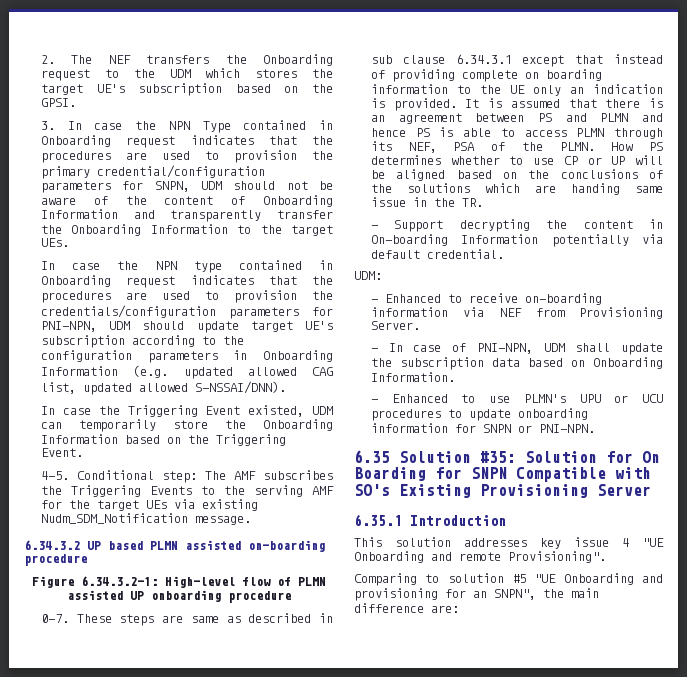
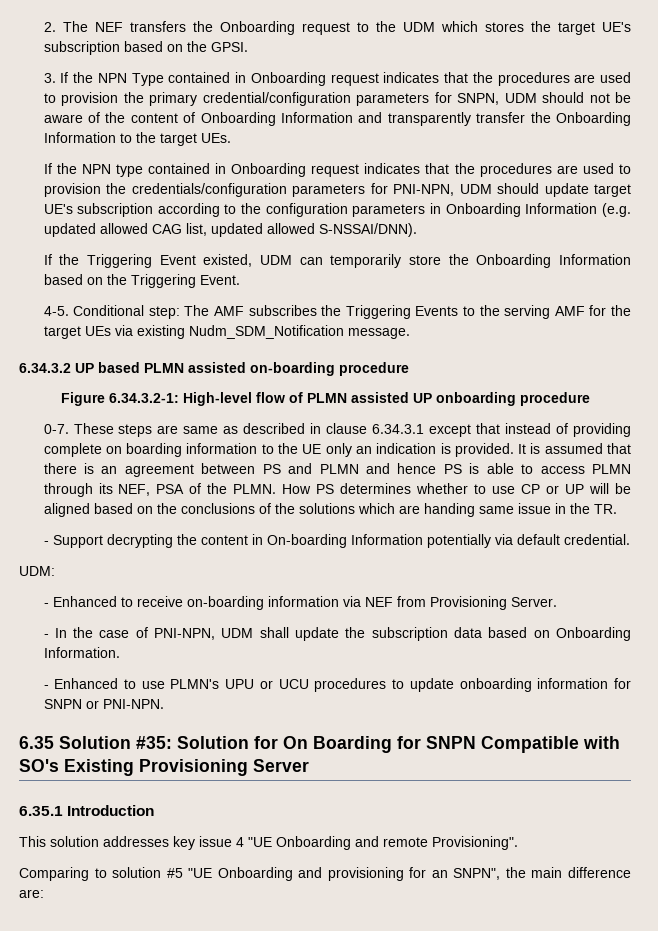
- 3. In case the NPN Type contained in Onboarding request indicates that the procedures are used to provision the primary credential/configuration parameters for SNPN, UDM should not be aware of the content of Onboarding Information and transparently transfer the Onboarding Information to the target UEs.
+ 3. If the NPN Type contained in Onboarding request indicates that the procedures are used to provision the primary credential/configuration parameters for SNPN, UDM should not be aware of the content of Onboarding Information and transparently transfer the Onboarding Information to the target UEs.
- In case the NPN type contained in Onboarding request indicates that the procedures are used to provision the credentials/configuration parameters for PNI-NPN, UDM should update target UE's subscription according to the configuration parameters in Onboarding Information (e.g. updated allowed CAG list, updated allowed S-NSSAI/DNN).
+ If the NPN type contained in Onboarding request indicates that the procedures are used to provision the credentials/configuration parameters for PNI-NPN, UDM should update target UE's subscription according to the configuration parameters in Onboarding Information (e.g. updated allowed CAG list, updated allowed S-NSSAI/DNN).
- In case the Triggering Event existed, UDM can temporarily store the Onboarding Information based on the Triggering Event.
+ If the Triggering Event existed, UDM can temporarily store the Onboarding Information based on the Triggering Event.
- These steps are same as described in sub clause 6.34.3.1 except that instead of providing complete on boarding information to the UE only an indication is provided.
+ These steps are same as described in clause 6.34.3.1 except that instead of providing complete on boarding information to the UE only an indication is provided.
- - In case of PNI-NPN, UDM shall update the subscription data based on Onboarding Information.
+ - In the case of PNI-NPN, UDM shall update the subscription data based on Onboarding Information.

